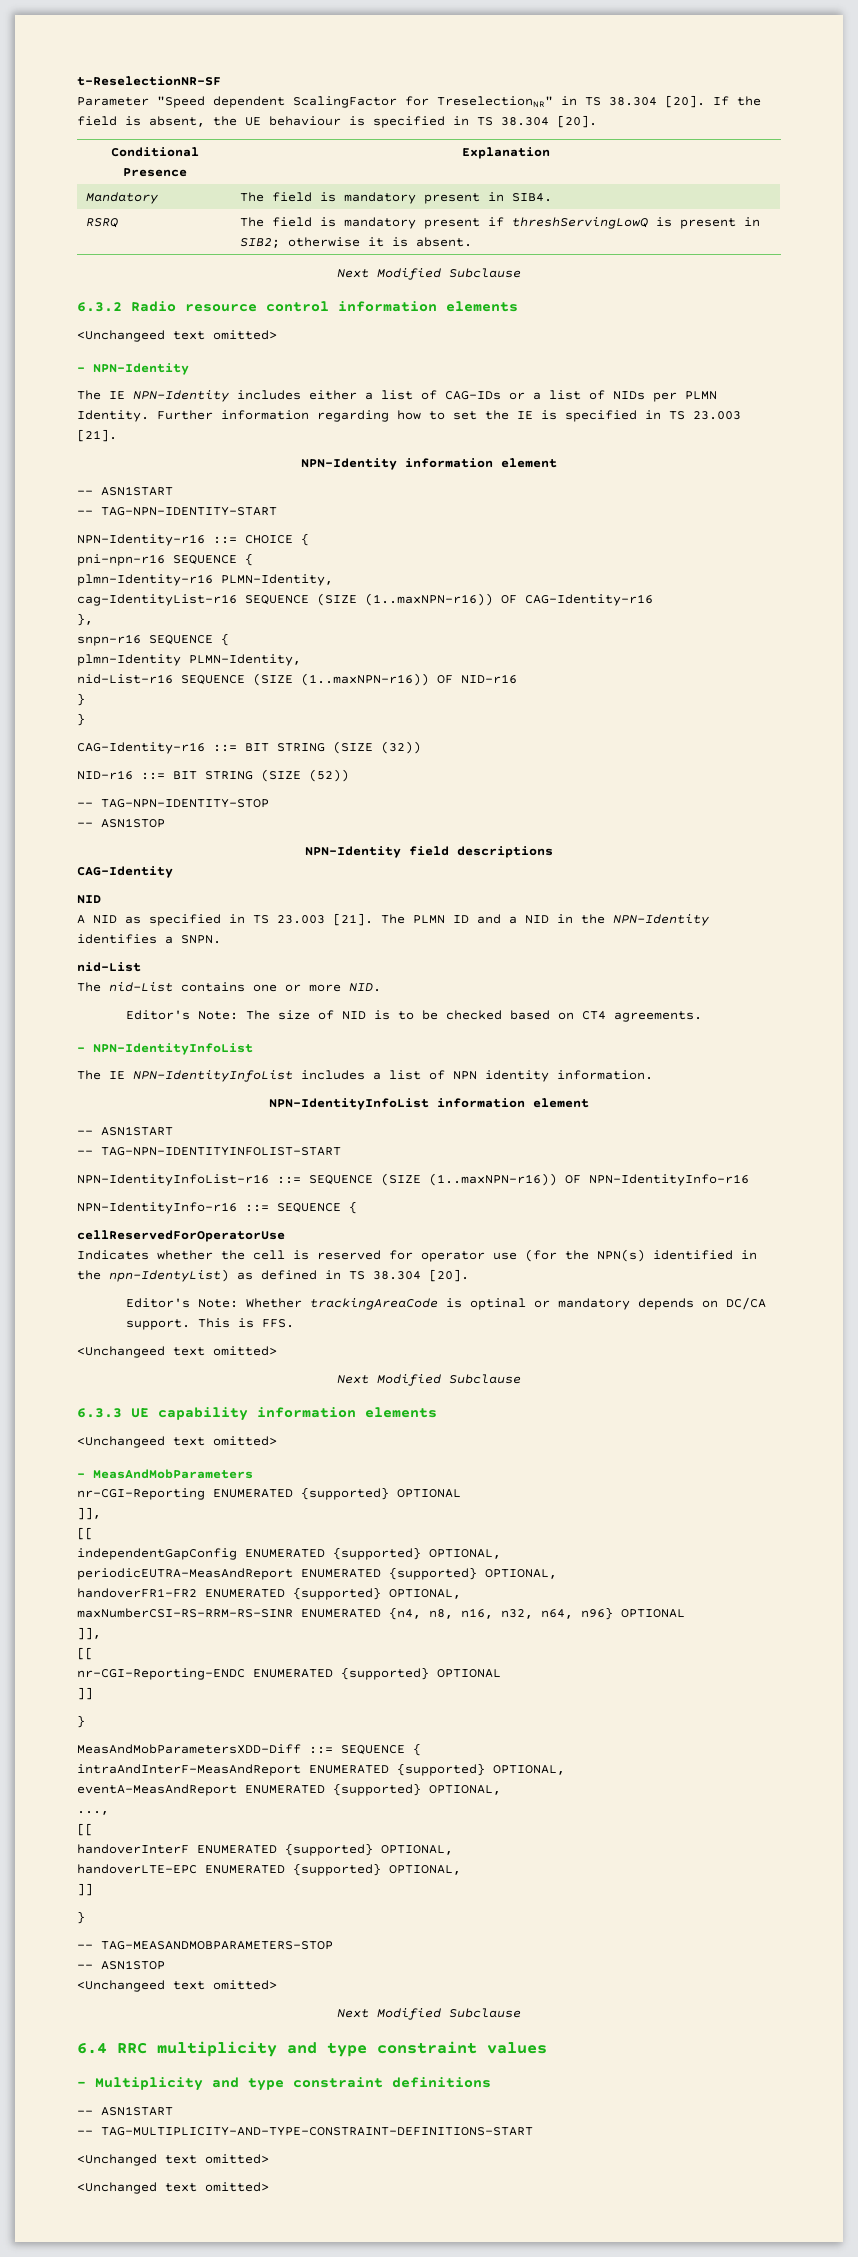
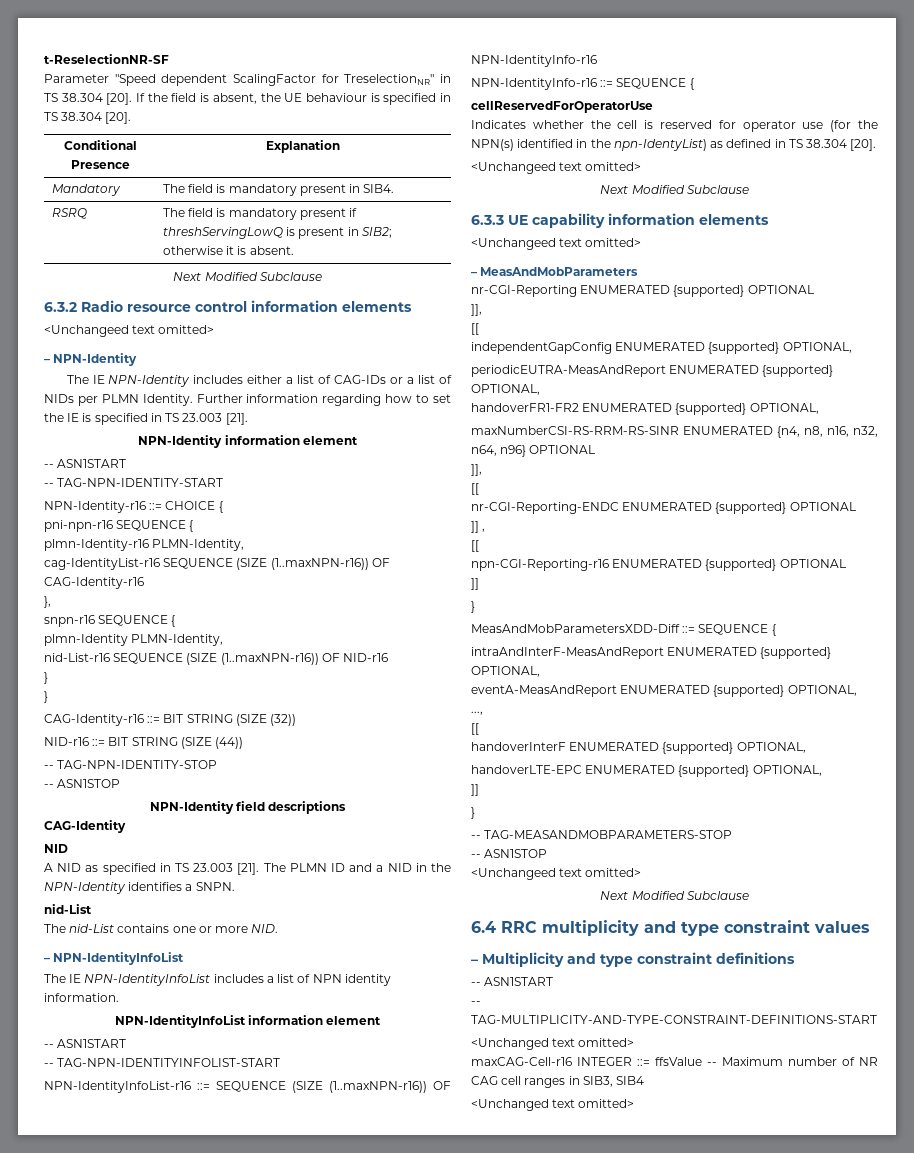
- NID-r16 ::= BIT STRING (SIZE (52))
+ NID-r16 ::= BIT STRING (SIZE (44))
- Editor's Note: The size of NID is to be checked based on CT4 agreements.
- Editor's Note: Whether trackingAreaCode is optinal or mandatory depends on DC/CA support. This is FFS.
+ ]] ,
+ [[
+ npn-CGI-Reporting-r16 ENUMERATED {supported} OPTIONAL
+ maxCAG-Cell-r16 INTEGER ::= ffsValue -- Maximum number of NR CAG cell ranges in SIB3, SIB4

